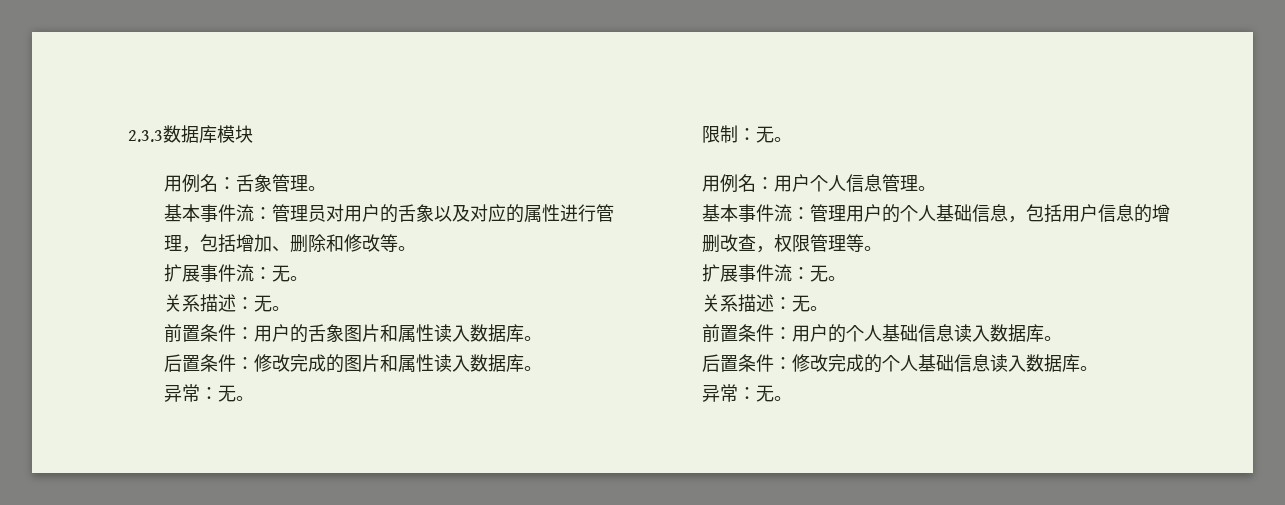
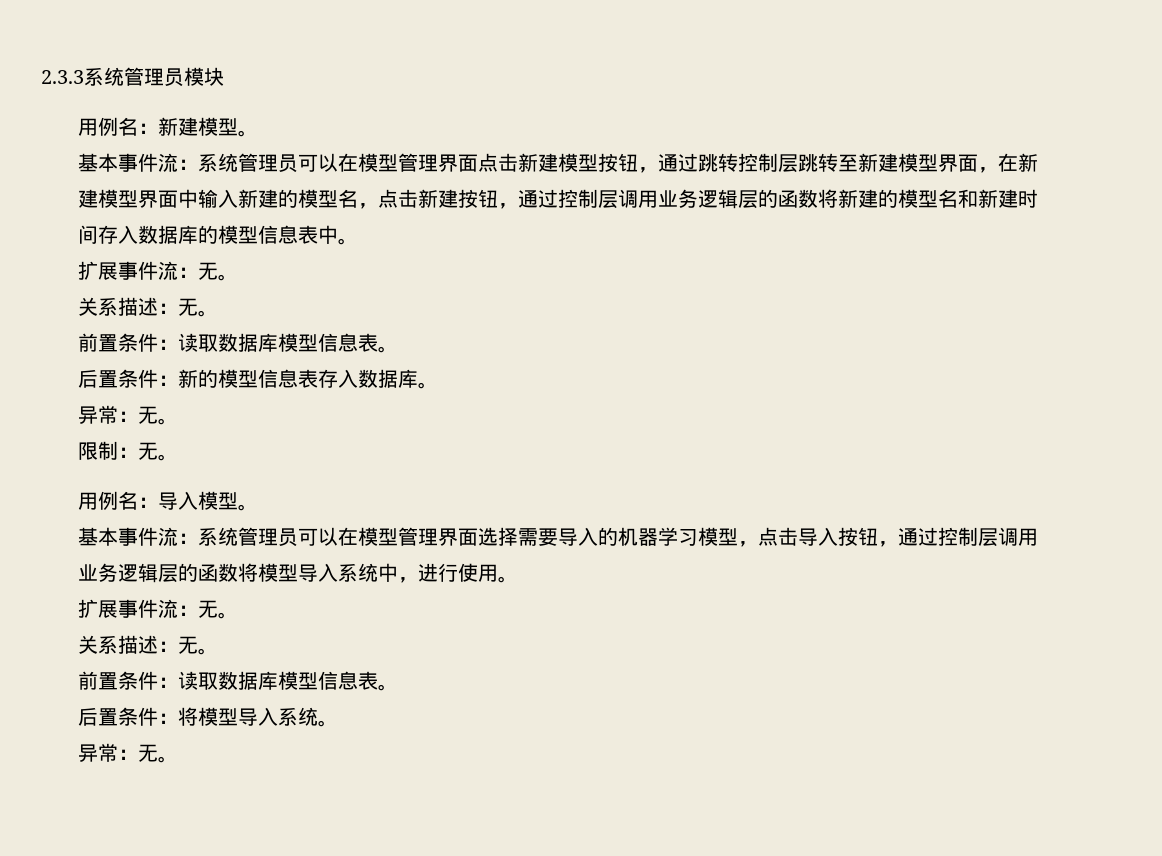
- 2.3.3数据库模块
+ 2.3.3系统管理员模块
- 用例名：舌象管理。
- 基本事件流：管理员对用户的舌象以及对应的属性进行管理，包括增加、删除和修改等。
+ 用例名：新建模型。
+ 基本事件流：系统管理员可以在模型管理界面点击新建模型按钮，通过跳转控制层跳转至新建模型界面，在新建模型界面中输入新建的模型名，点击新建按钮，通过控制层调用业务逻辑层的函数将新建的模型名和新建时间存入数据库的模型信息表中。
  扩展事件流：无。
  关系描述：无。
- 前置条件：用户的舌象图片和属性读入数据库。
- 后置条件：修改完成的图片和属性读入数据库。
+ 前置条件：读取数据库模型信息表。
+ 后置条件：新的模型信息表存入数据库。
- 用例名：用户个人信息管理。
- 基本事件流：管理用户的个人基础信息，包括用户信息的增删改查，权限管理等。
+ 用例名：导入模型。
+ 基本事件流：系统管理员可以在模型管理界面选择需要导入的机器学习模型，点击导入按钮，通过控制层调用业务逻辑层的函数将模型导入系统中，进行使用。
  扩展事件流：无。
  关系描述：无。
- 前置条件：用户的个人基础信息读入数据库。
- 后置条件：修改完成的个人基础信息读入数据库。
+ 前置条件：读取数据库模型信息表。
+ 后置条件：将模型导入系统。

